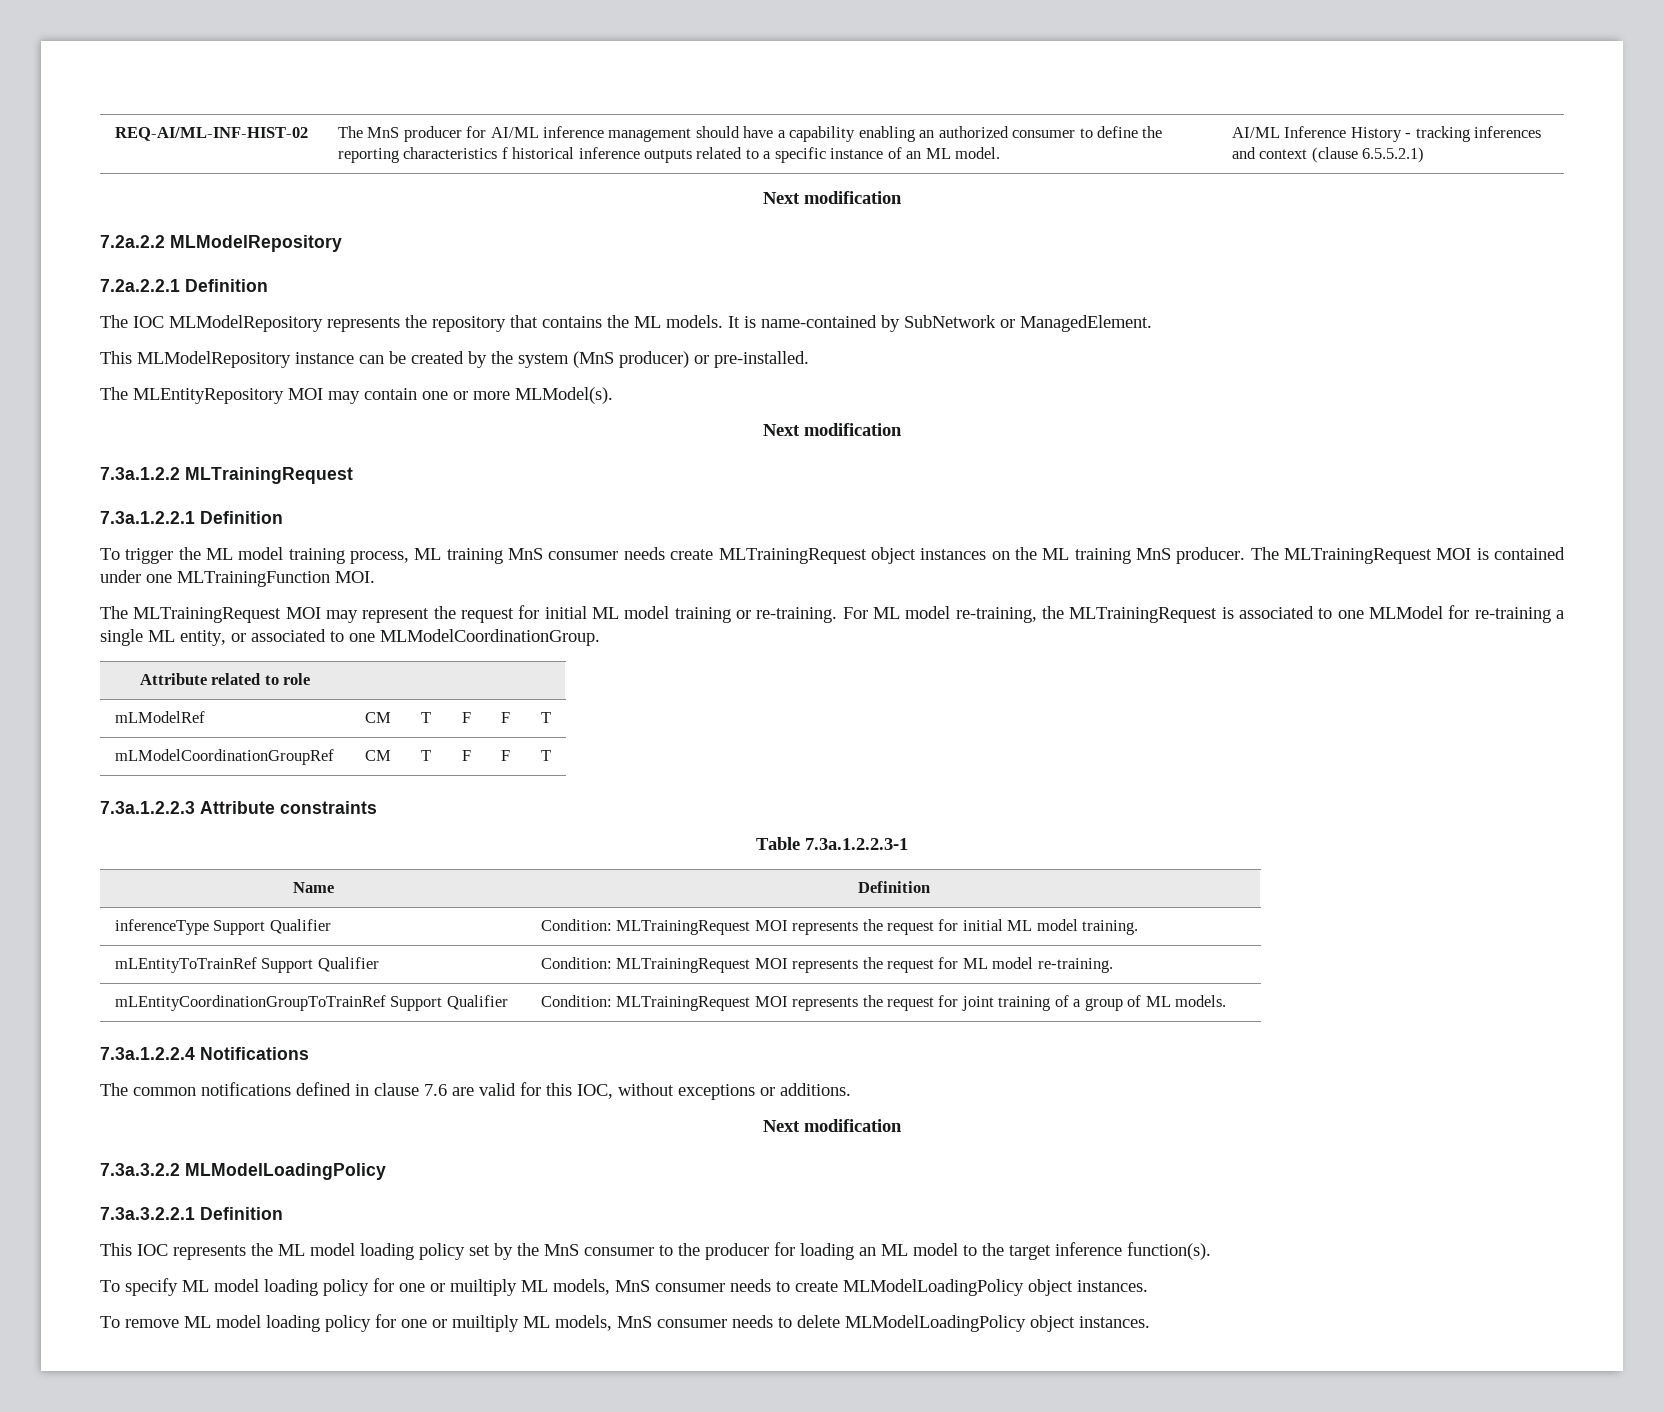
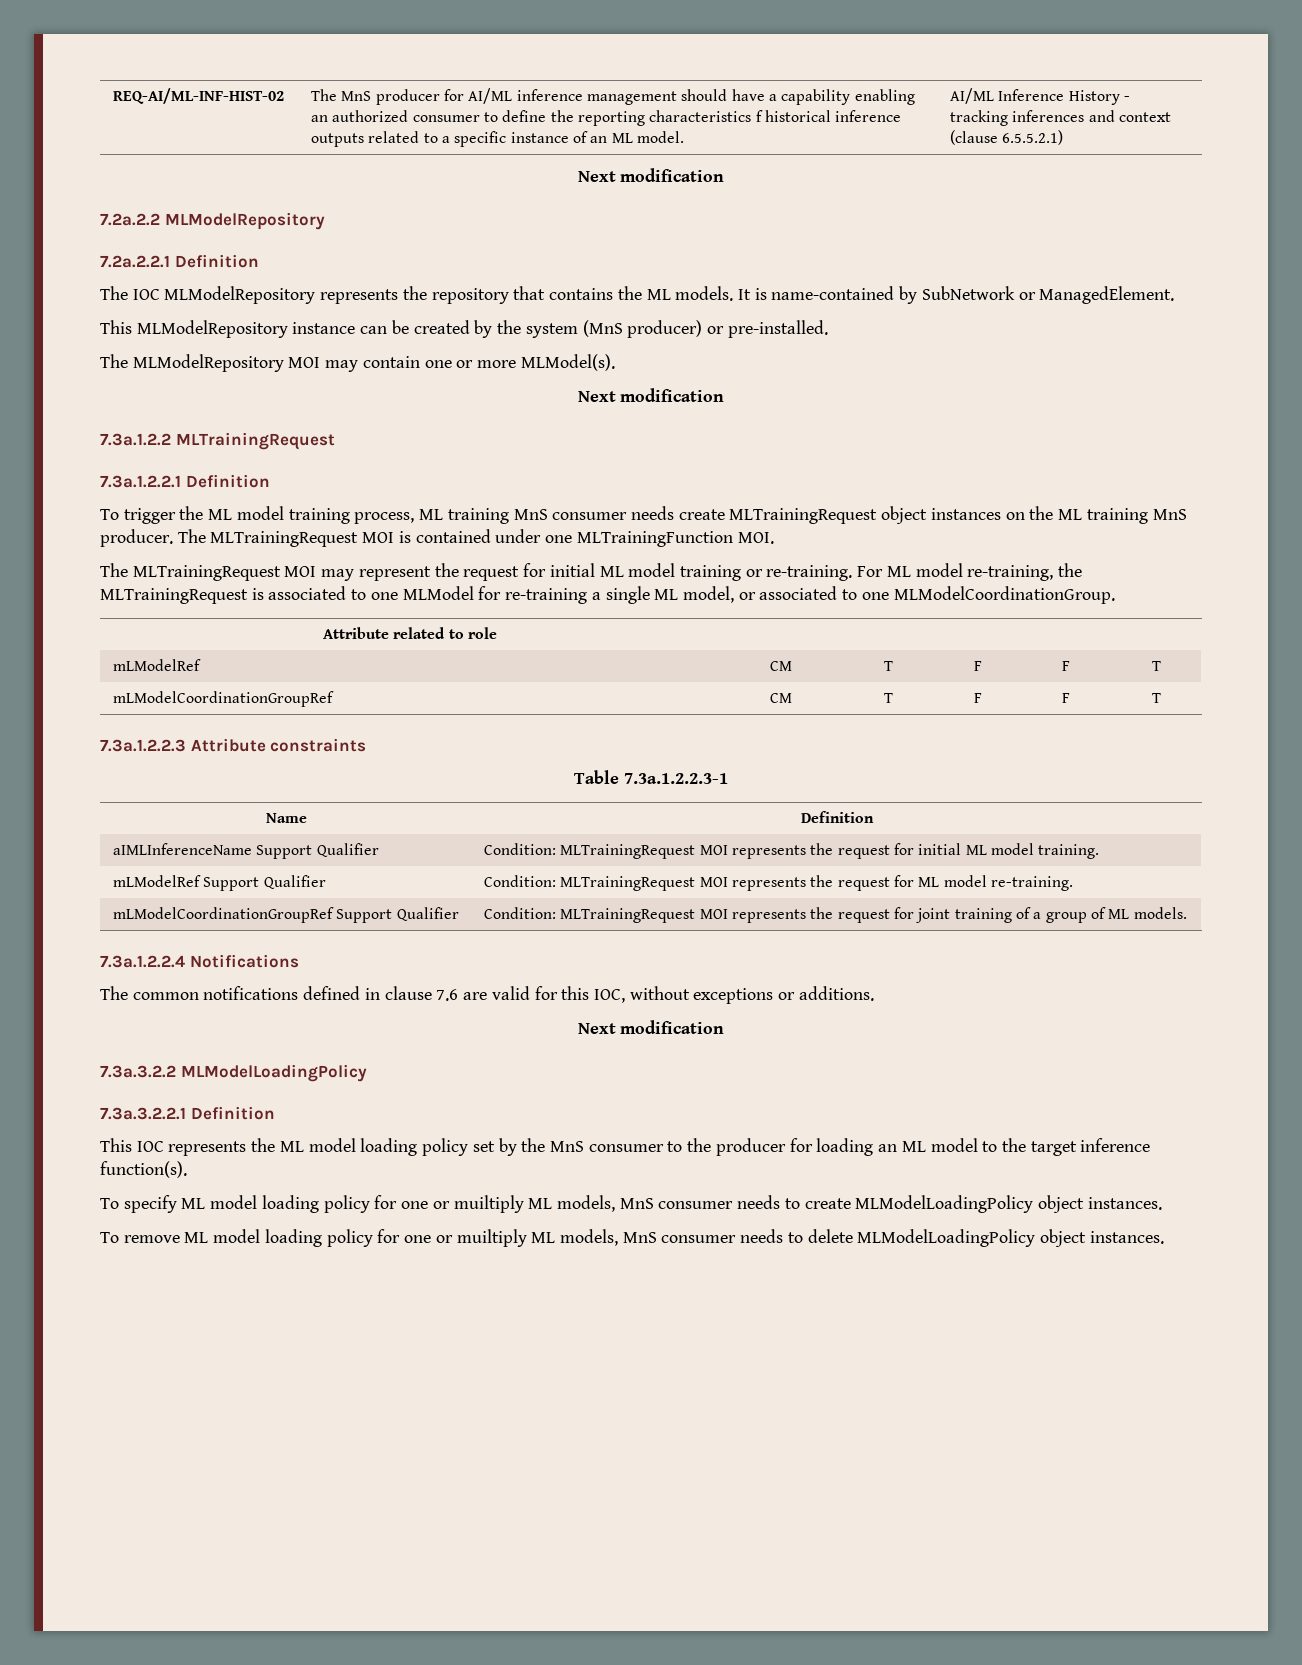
- The MLEntityRepository MOI may contain one or more MLModel(s).
+ The MLModelRepository MOI may contain one or more MLModel(s).
- For ML model re-training, the MLTrainingRequest is associated to one MLModel for re-training a single ML entity, or associated to one MLModelCoordinationGroup.
+ For ML model re-training, the MLTrainingRequest is associated to one MLModel for re-training a single ML model, or associated to one MLModelCoordinationGroup.
- inferenceType Support Qualifier | Condition: MLTrainingRequest MOI represents the request for initial ML model training.
+ aIMLInferenceName Support Qualifier | Condition: MLTrainingRequest MOI represents the request for initial ML model training.
- mLEntityToTrainRef Support Qualifier | Condition: MLTrainingRequest MOI represents the request for ML model re-training.
+ mLModelRef Support Qualifier | Condition: MLTrainingRequest MOI represents the request for ML model re-training.
- mLEntityCoordinationGroupToTrainRef Support Qualifier | Condition: MLTrainingRequest MOI represents the request for joint training of a group of ML models.
+ mLModelCoordinationGroupRef Support Qualifier | Condition: MLTrainingRequest MOI represents the request for joint training of a group of ML models.

